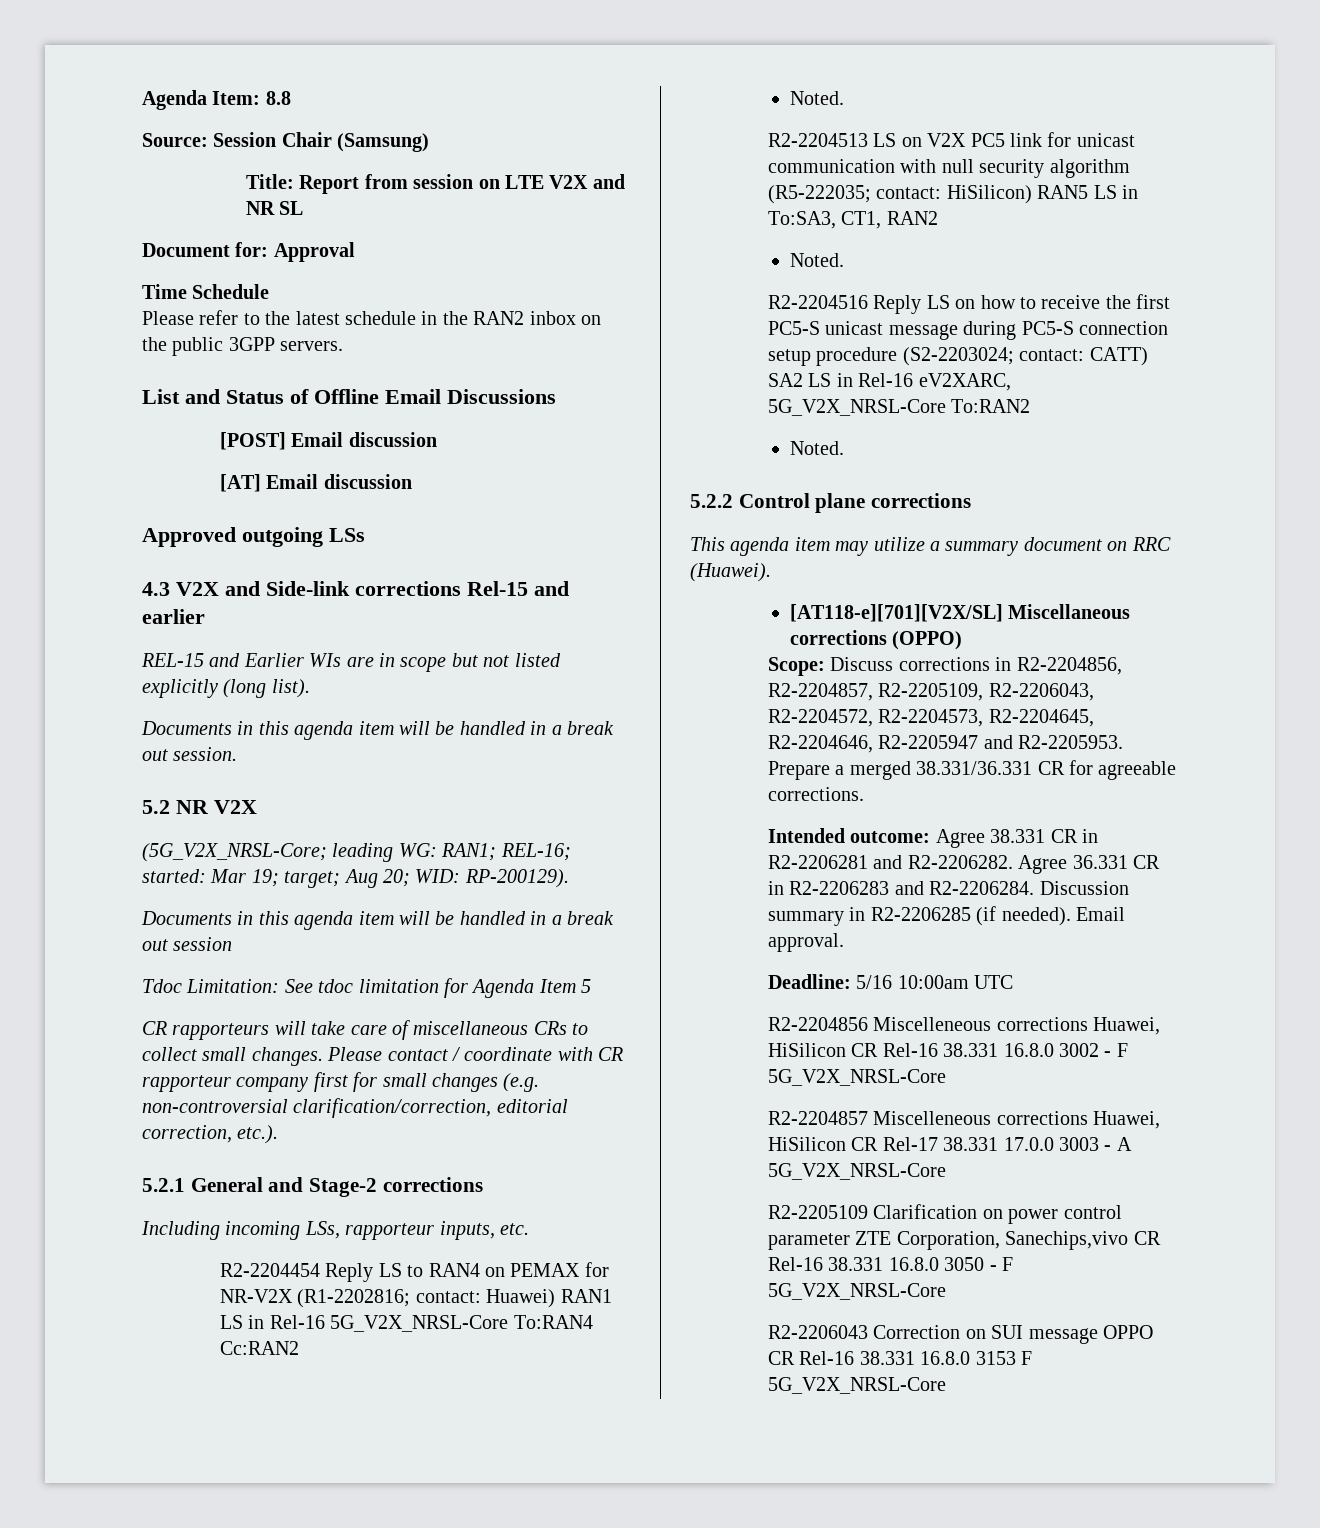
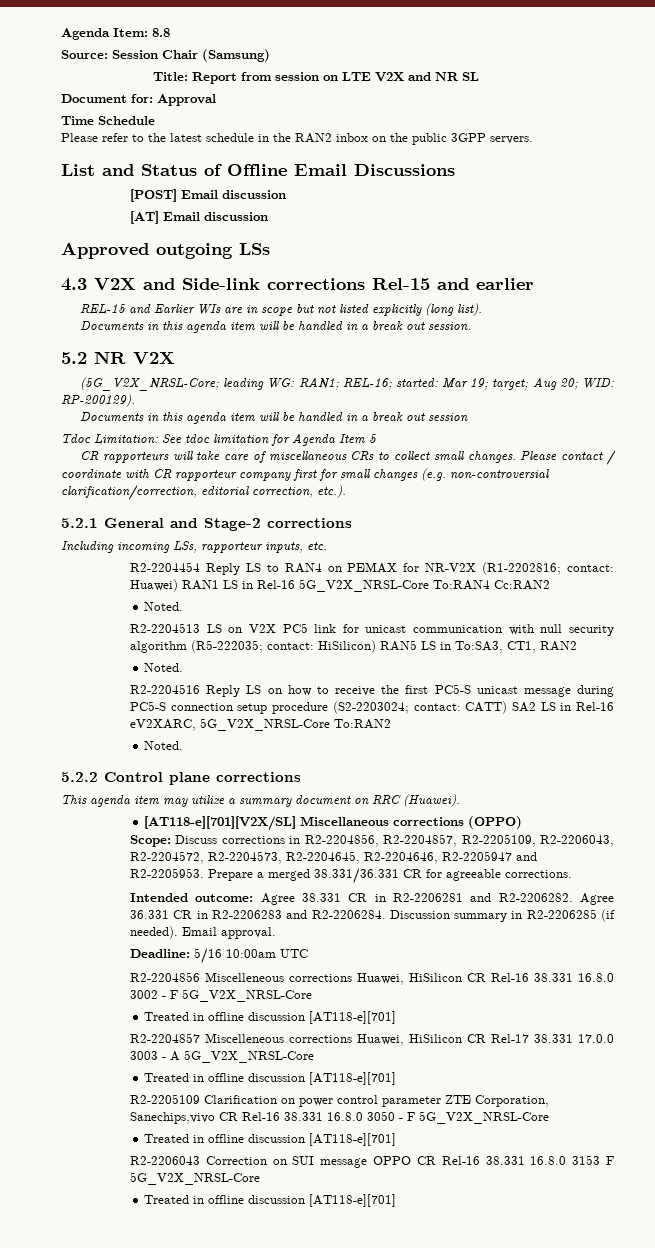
  R2-2204856 Miscelleneous corrections Huawei, HiSilicon CR Rel-16 38.331 16.8.0 3002 - F 5G_V2X_NRSL-Core
+ Treated in offline discussion [AT118-e][701]
  R2-2204857 Miscelleneous corrections Huawei, HiSilicon CR Rel-17 38.331 17.0.0 3003 - A 5G_V2X_NRSL-Core
+ Treated in offline discussion [AT118-e][701]
  R2-2205109 Clarification on power control parameter ZTE Corporation, Sanechips,vivo CR Rel-16 38.331 16.8.0 3050 - F 5G_V2X_NRSL-Core
+ Treated in offline discussion [AT118-e][701]
  R2-2206043 Correction on SUI message OPPO CR Rel-16 38.331 16.8.0 3153 F 5G_V2X_NRSL-Core
+ Treated in offline discussion [AT118-e][701]

